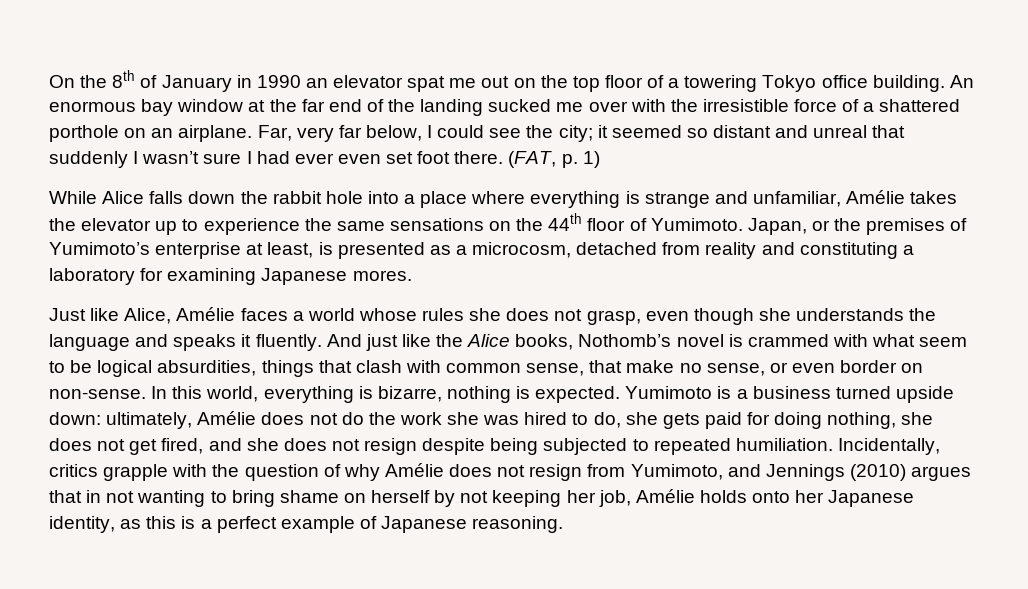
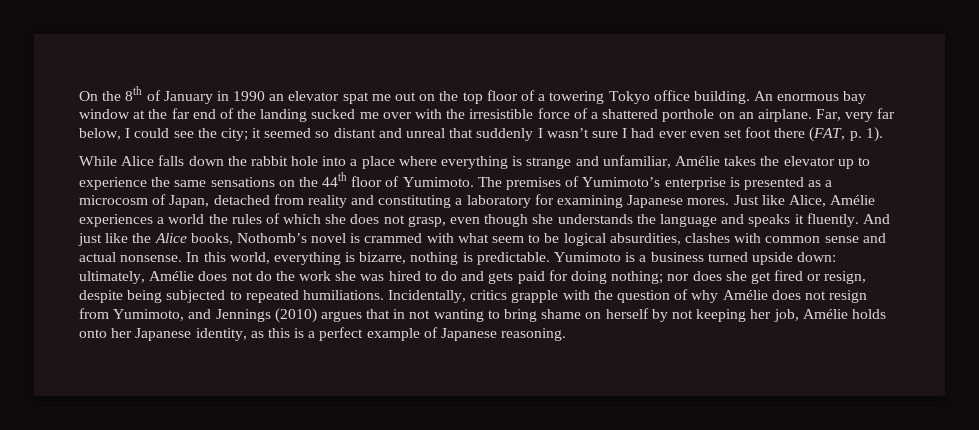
- Far, very far below, I could see the city; it seemed so distant and unreal that suddenly I wasn’t sure I had ever even set foot there. (FAT, p. 1)
+ Far, very far below, I could see the city; it seemed so distant and unreal that suddenly I wasn’t sure I had ever even set foot there (FAT, p. 1).
- Japan, or the premises of Yumimoto’s enterprise at least, is presented as a microcosm, detached from reality and constituting a laboratory for examining Japanese mores.
- Just like Alice, Amélie faces a world whose rules she does not grasp, even though she understands the language and speaks it fluently.
+ The premises of Yumimoto’s enterprise is presented as a microcosm of Japan, detached from reality and constituting a laboratory for examining Japanese mores. Just like Alice, Amélie experiences a world the rules of which she does not grasp, even though she understands the language and speaks it fluently.
- And just like the Alice books, Nothomb’s novel is crammed with what seem to be logical absurdities, things that clash with common sense, that make no sense, or even border on non-sense.
+ And just like the Alice books, Nothomb’s novel is crammed with what seem to be logical absurdities, clashes with common sense and actual nonsense.
- In this world, everything is bizarre, nothing is expected.
+ In this world, everything is bizarre, nothing is predictable.
- Yumimoto is a business turned upside down: ultimately, Amélie does not do the work she was hired to do, she gets paid for doing nothing, she does not get fired, and she does not resign despite being subjected to repeated humiliation.
+ Yumimoto is a business turned upside down: ultimately, Amélie does not do the work she was hired to do and gets paid for doing nothing; nor does she get fired or resign, despite being subjected to repeated humiliations.

